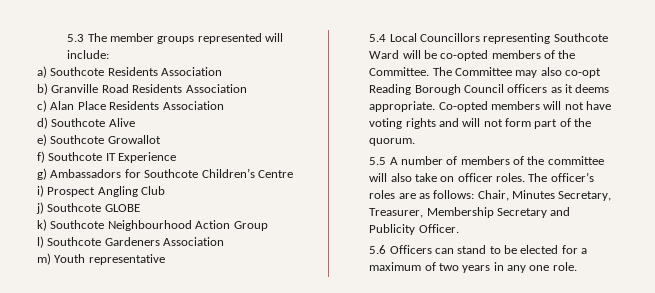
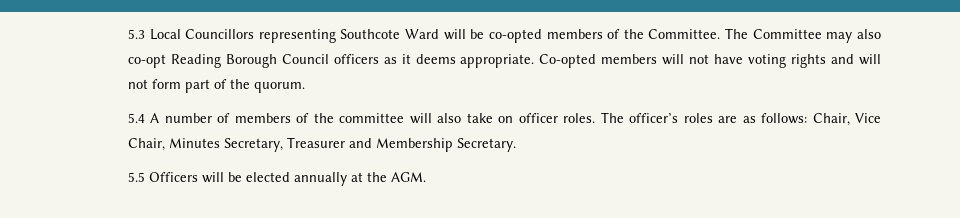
- 5.3 The member groups represented will include:
- a) Southcote Residents Association
- b) Granville Road Residents Association
- c) Alan Place Residents Association
- d) Southcote Alive
- e) Southcote Growallot
- f) Southcote IT Experience
- g) Ambassadors for Southcote Children’s Centre
- i) Prospect Angling Club
- j) Southcote GLOBE
- k) Southcote Neighbourhood Action Group
- l) Southcote Gardeners Association
- m) Youth representative
- 5.4 Local Councillors representing Southcote Ward will be co-opted members of the Committee.
+ 5.3 Local Councillors representing Southcote Ward will be co-opted members of the Committee.
- 5.5 A number of members of the committee will also take on officer roles.
+ 5.4 A number of members of the committee will also take on officer roles.
- The officer’s roles are as follows: Chair, Minutes Secretary, Treasurer, Membership Secretary and Publicity Officer.
- 5.6 Officers can stand to be elected for a maximum of two years in any one role.
+ The officer’s roles are as follows: Chair, Vice Chair, Minutes Secretary, Treasurer and Membership Secretary.
+ 5.5 Officers will be elected annually at the AGM.

